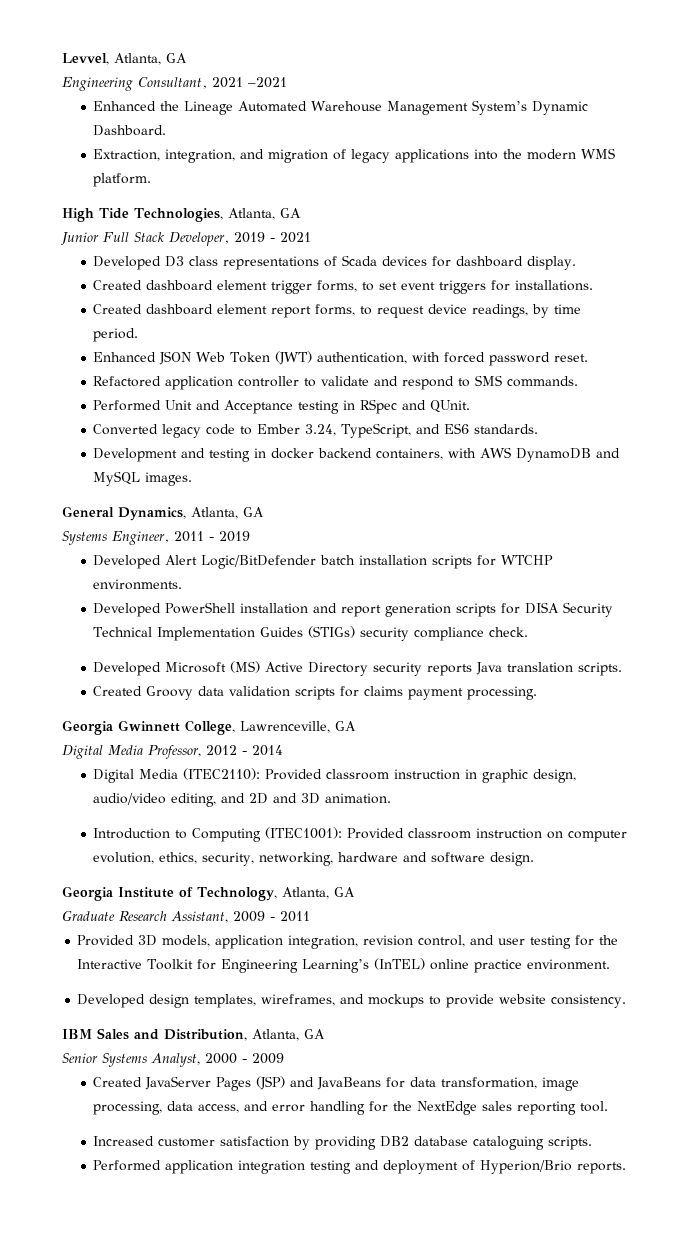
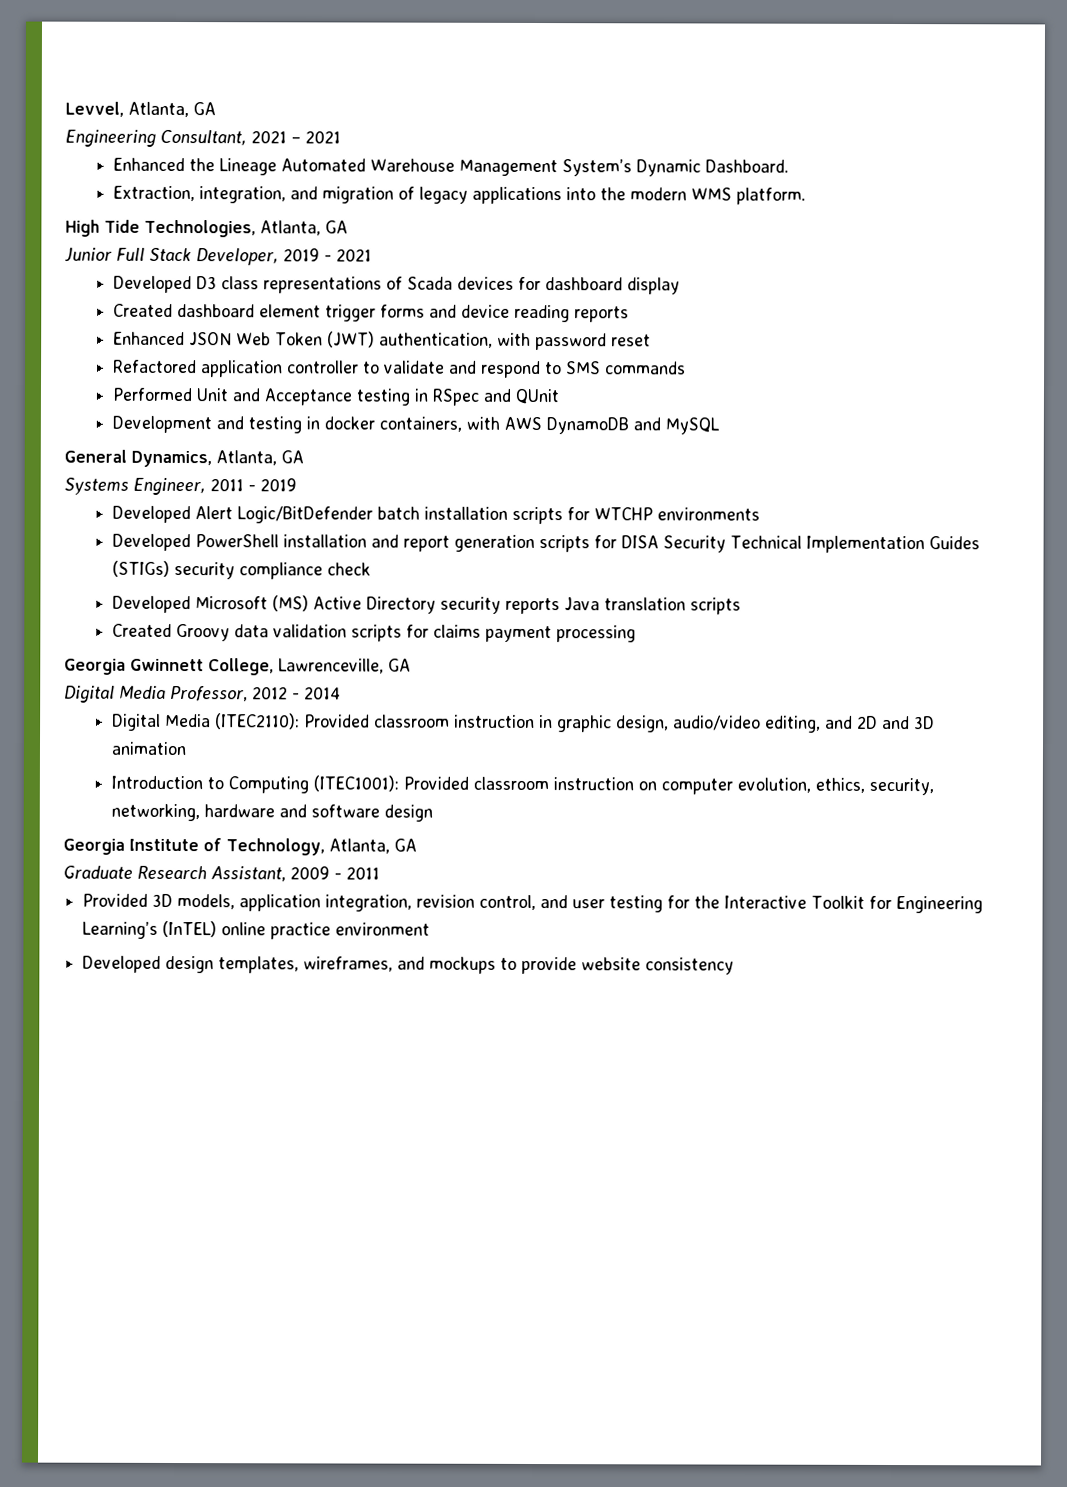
- Engineering Consultant, 2021 –2021
+ Engineering Consultant, 2021 – 2021
- Developed D3 class representations of Scada devices for dashboard display.
+ Developed D3 class representations of Scada devices for dashboard display
- Created dashboard element trigger forms, to set event triggers for installations.
- Created dashboard element report forms, to request device readings, by time period.
+ Created dashboard element trigger forms and device reading reports
- Enhanced JSON Web Token (JWT) authentication, with forced password reset.
+ Enhanced JSON Web Token (JWT) authentication, with password reset
- Refactored application controller to validate and respond to SMS commands.
+ Refactored application controller to validate and respond to SMS commands
- Performed Unit and Acceptance testing in RSpec and QUnit.
- Converted legacy code to Ember 3.24, TypeScript, and ES6 standards.
+ Performed Unit and Acceptance testing in RSpec and QUnit
- Development and testing in docker backend containers, with AWS DynamoDB and MySQL images.
+ Development and testing in docker containers, with AWS DynamoDB and MySQL
- Developed Alert Logic/BitDefender batch installation scripts for WTCHP environments.
+ Developed Alert Logic/BitDefender batch installation scripts for WTCHP environments
- Developed PowerShell installation and report generation scripts for DISA Security Technical Implementation Guides (STIGs) security compliance check.
+ Developed PowerShell installation and report generation scripts for DISA Security Technical Implementation Guides (STIGs) security compliance check
- Developed Microsoft (MS) Active Directory security reports Java translation scripts.
+ Developed Microsoft (MS) Active Directory security reports Java translation scripts
- Created Groovy data validation scripts for claims payment processing.
+ Created Groovy data validation scripts for claims payment processing
- Digital Media (ITEC2110): Provided classroom instruction in graphic design, audio/video editing, and 2D and 3D animation.
+ Digital Media (ITEC2110): Provided classroom instruction in graphic design, audio/video editing, and 2D and 3D animation
- Introduction to Computing (ITEC1001): Provided classroom instruction on computer evolution, ethics, security, networking, hardware and software design.
+ Introduction to Computing (ITEC1001): Provided classroom instruction on computer evolution, ethics, security, networking, hardware and software design
- Provided 3D models, application integration, revision control, and user testing for the Interactive Toolkit for Engineering Learning’s (InTEL) online practice environment.
+ Provided 3D models, application integration, revision control, and user testing for the Interactive Toolkit for Engineering Learning’s (InTEL) online practice environment
- Developed design templates, wireframes, and mockups to provide website consistency.
- IBM Sales and Distribution, Atlanta, GA
- Senior Systems Analyst, 2000 - 2009
- Created JavaServer Pages (JSP) and JavaBeans for data transformation, image processing, data access, and error handling for the NextEdge sales reporting tool.
- Increased customer satisfaction by providing DB2 database cataloguing scripts.
- Performed application integration testing and deployment of Hyperion/Brio reports.
+ Developed design templates, wireframes, and mockups to provide website consistency

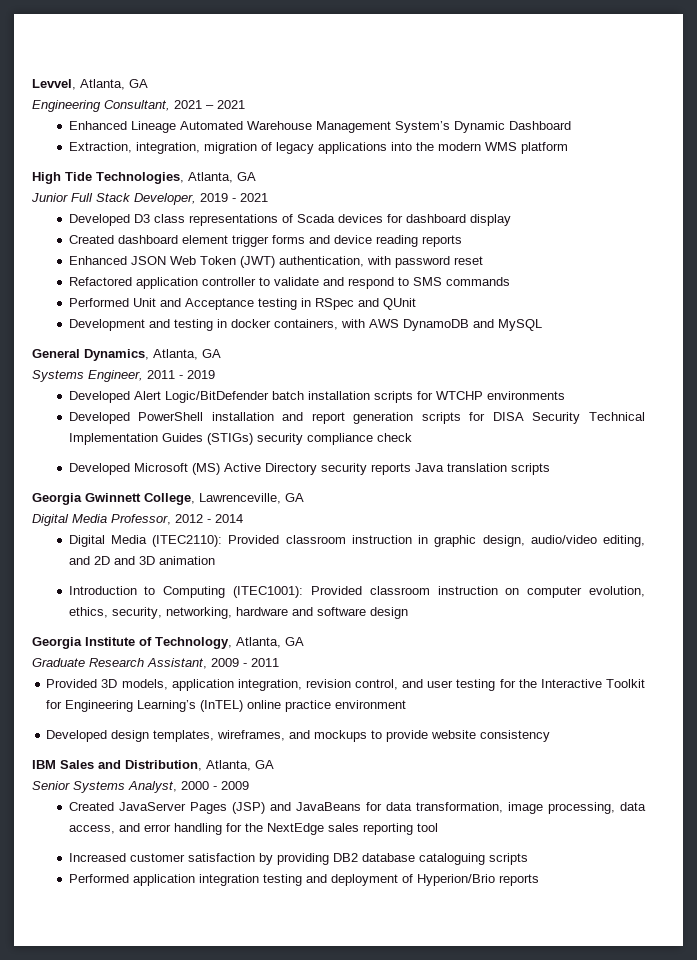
- Enhanced the Lineage Automated Warehouse Management System’s Dynamic Dashboard.
+ Enhanced Lineage Automated Warehouse Management System’s Dynamic Dashboard
- Extraction, integration, and migration of legacy applications into the modern WMS platform.
+ Extraction, integration, migration of legacy applications into the modern WMS platform
- Created Groovy data validation scripts for claims payment processing
+ IBM Sales and Distribution, Atlanta, GA
+ Senior Systems Analyst, 2000 - 2009
+ Created JavaServer Pages (JSP) and JavaBeans for data transformation, image processing, data access, and error handling for the NextEdge sales reporting tool
+ Increased customer satisfaction by providing DB2 database cataloguing scripts
+ Performed application integration testing and deployment of Hyperion/Brio reports

